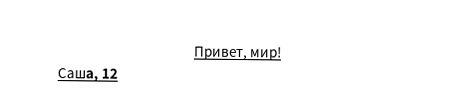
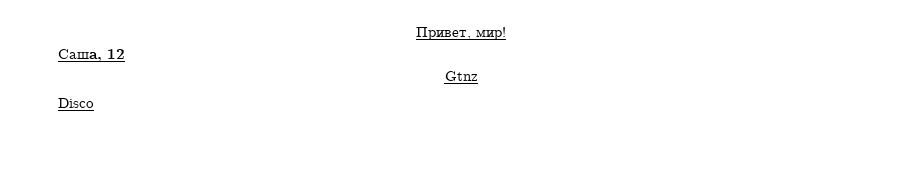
+ Gtnz
+ Disco

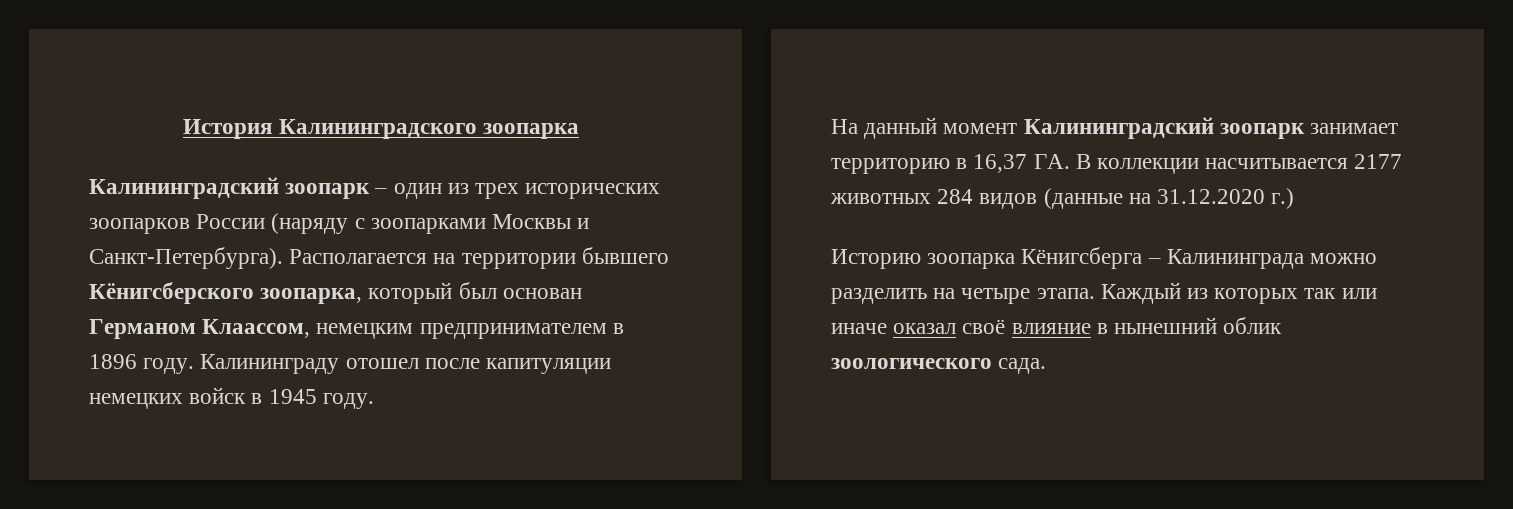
- Привет, мир!
- Саша, 12
- Gtnz
- Disco
+ История Калининградского зоопарка
+ Калининградский зоопарк – один из трех исторических зоопарков России (наряду с зоопарками Москвы и Санкт-Петербурга). Располагается на территории бывшего Кёнигсберского зоопарка, который был основан Германом Клаассом, немецким предпринимателем в 1896 году. Калининграду отошел после капитуляции немецких войск в 1945 году.
+ На данный момент Калининградский зоопарк занимает территорию в 16,37 ГА. В коллекции насчитывается 2177 животных 284 видов (данные на 31.12.2020 г.)
+ Историю зоопарка Кёнигсберга – Калининграда можно разделить на четыре этапа. Каждый из которых так или иначе оказал своё влияние в нынешний облик зоологического сада.

